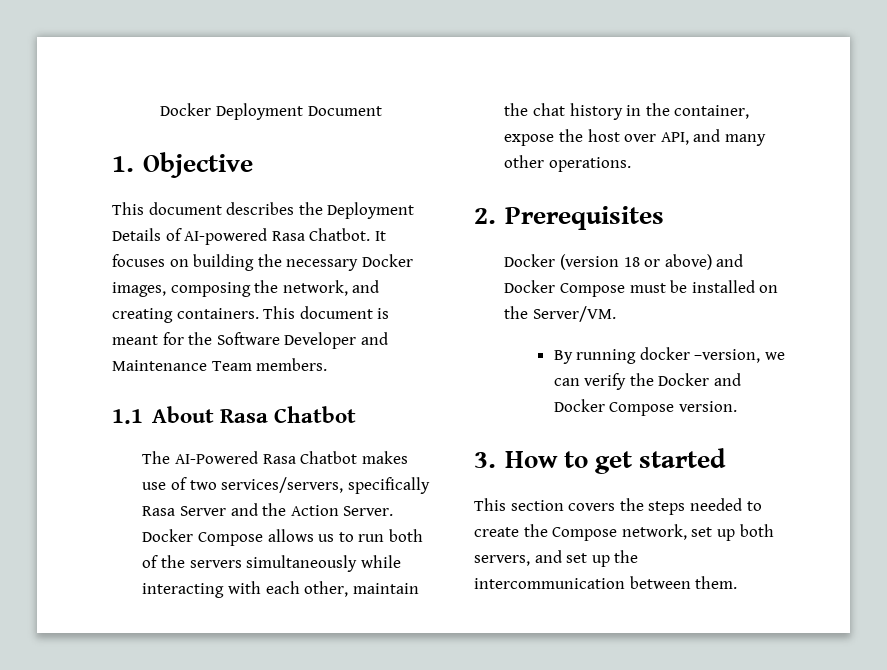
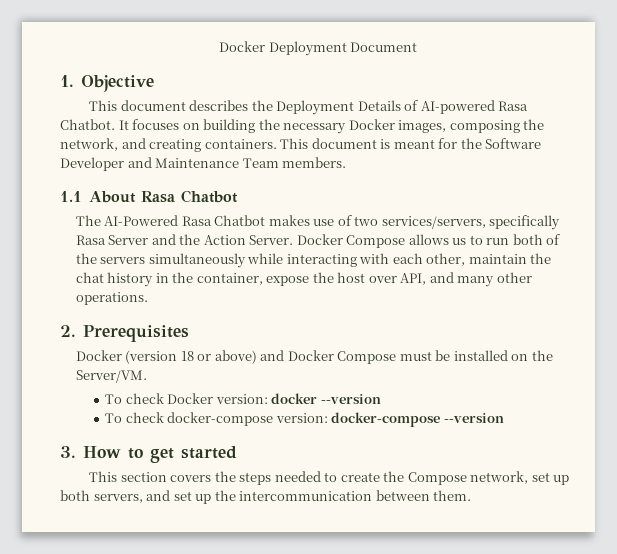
- By running docker –version, we can verify the Docker and Docker Compose version.
+ To check Docker version: docker --version
+ To check docker-compose version: docker-compose --version

